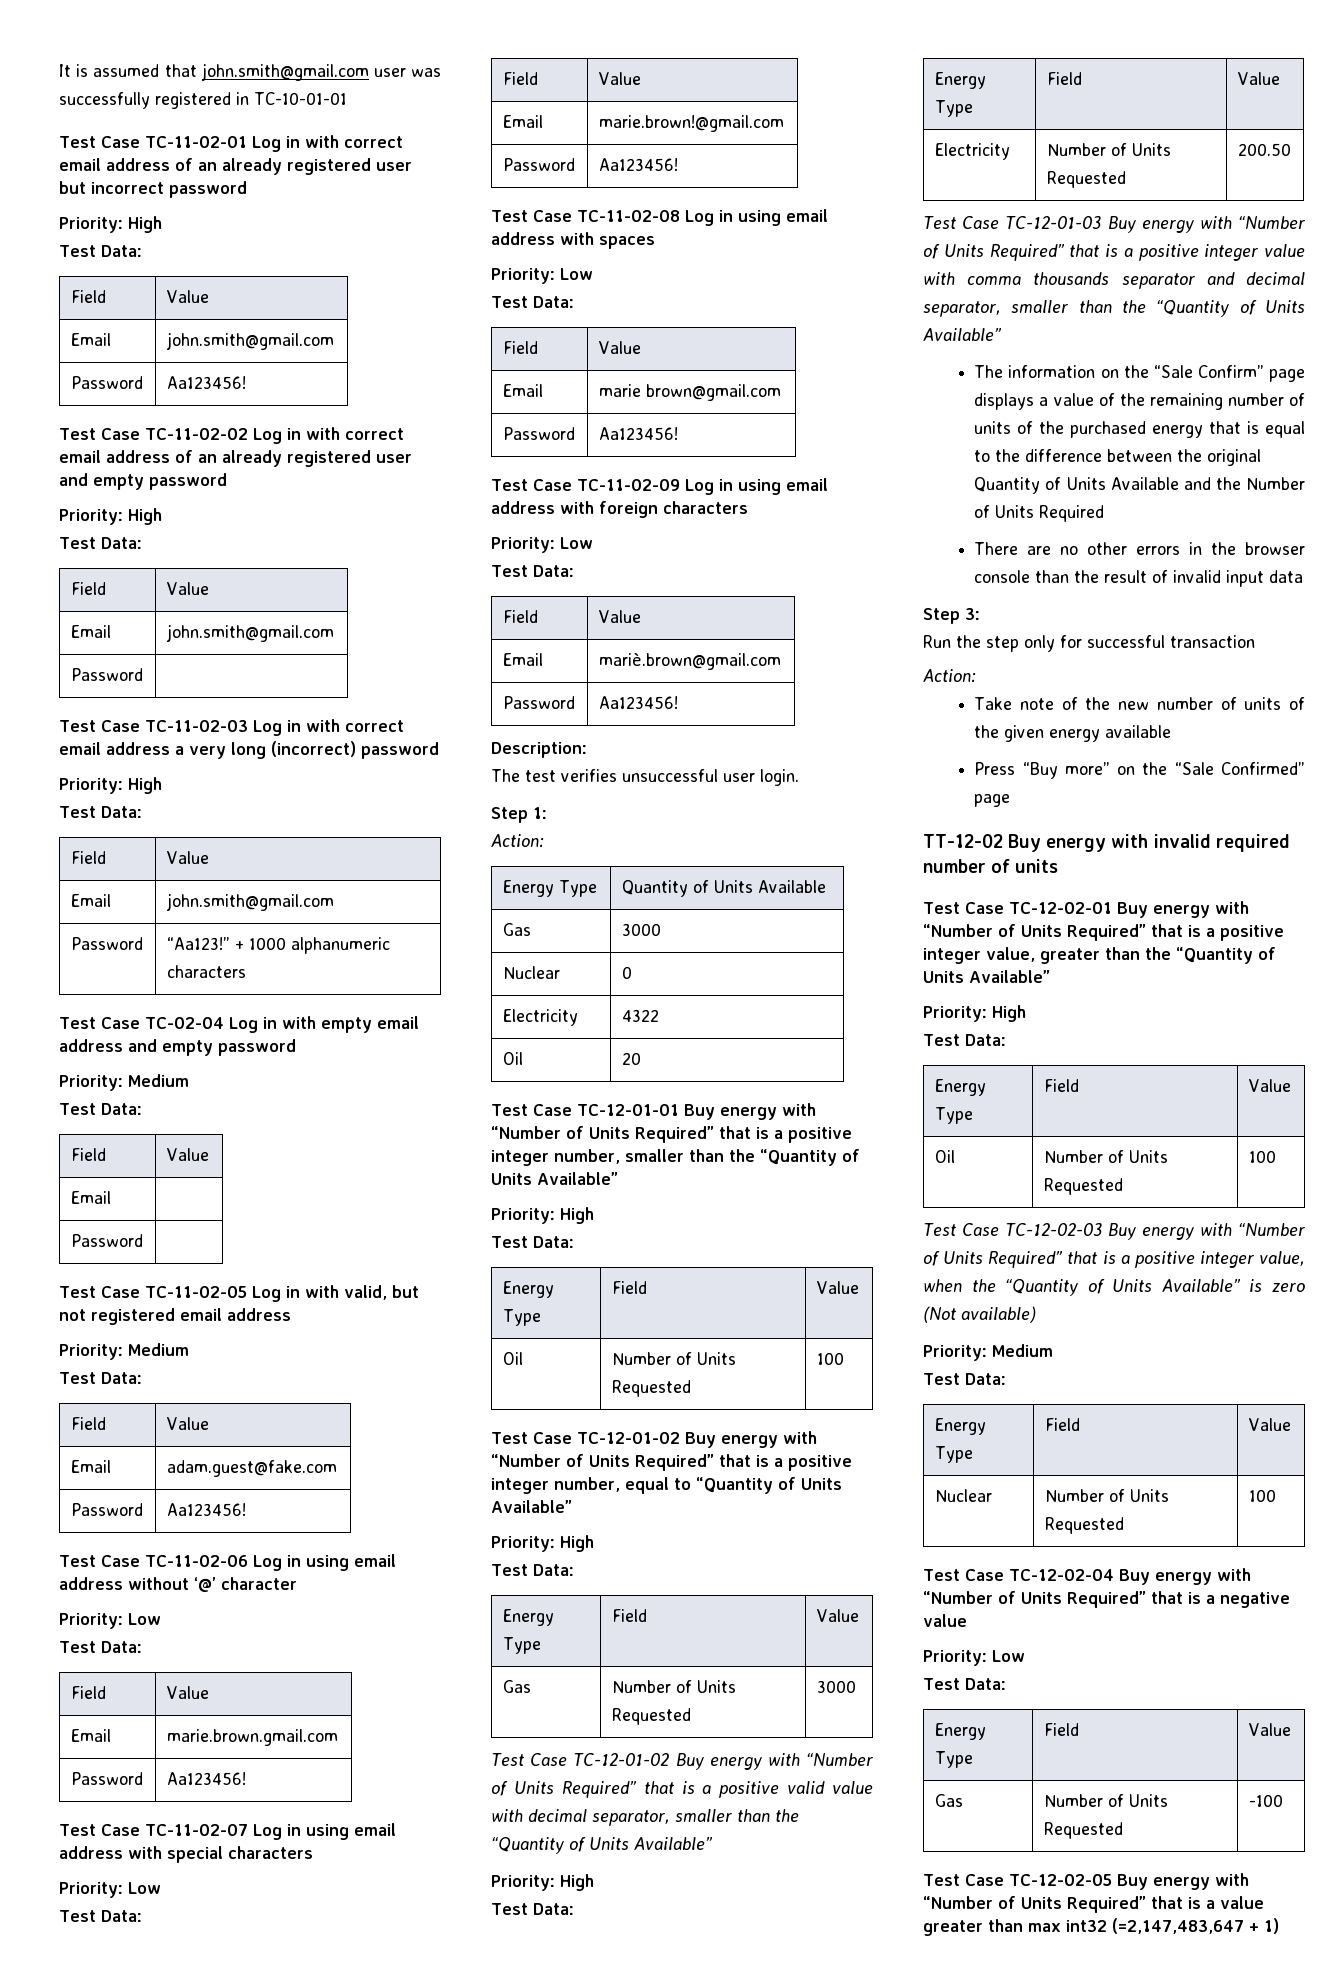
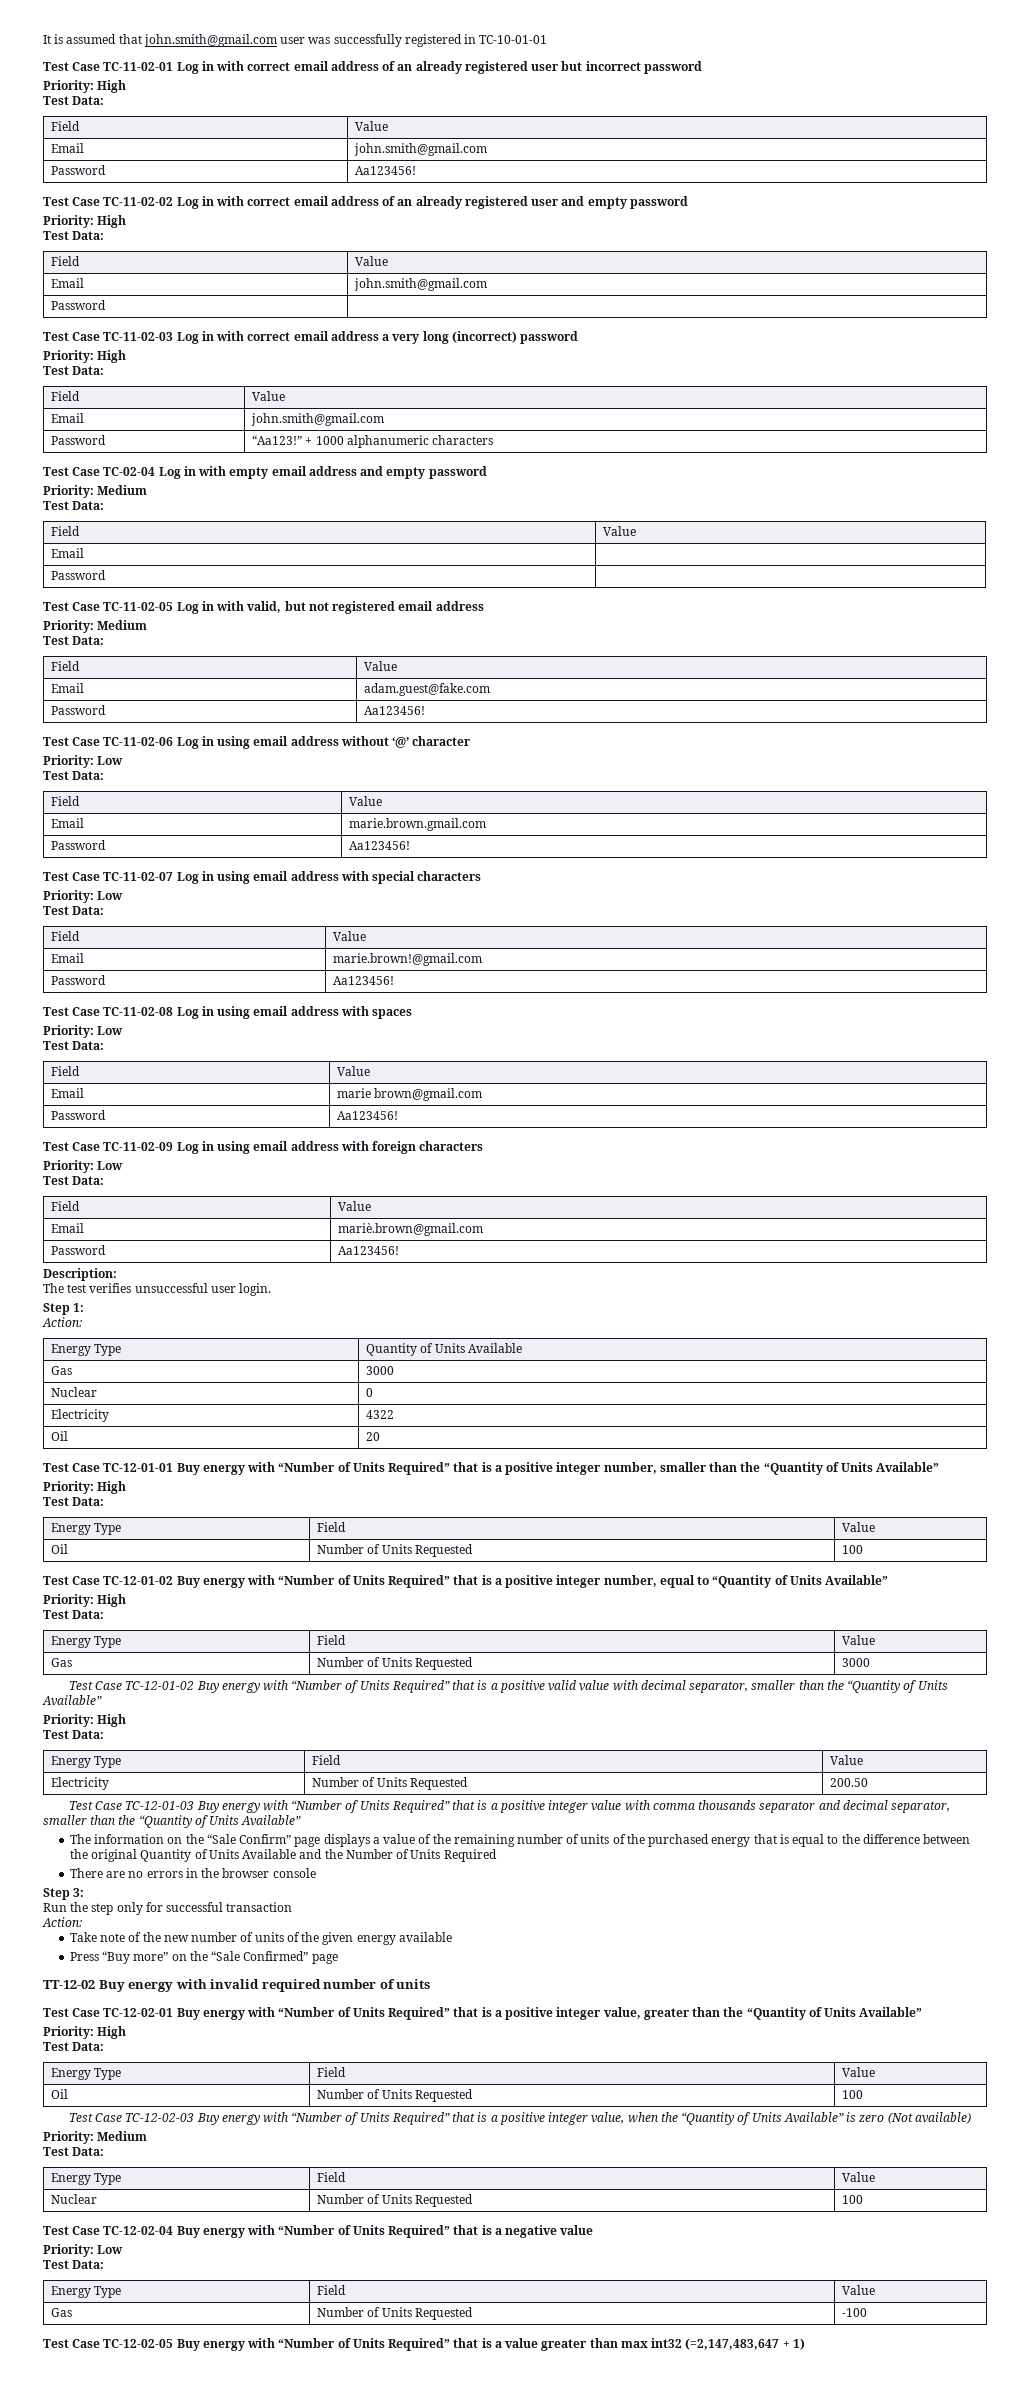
- There are no other errors in the browser console than the result of invalid input data
+ There are no errors in the browser console

